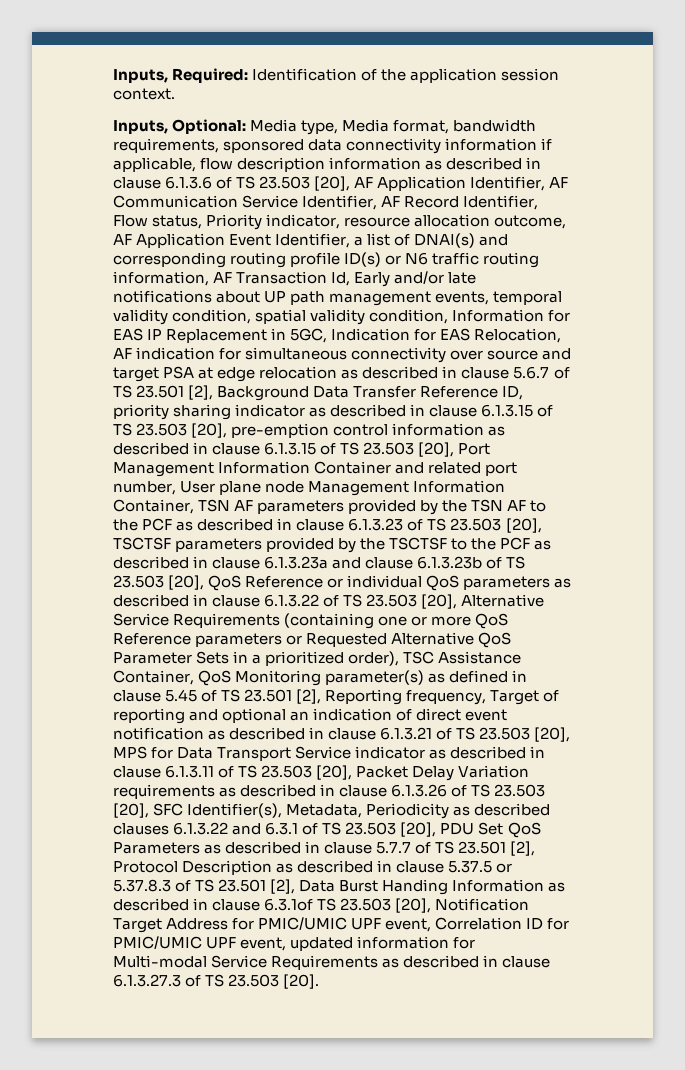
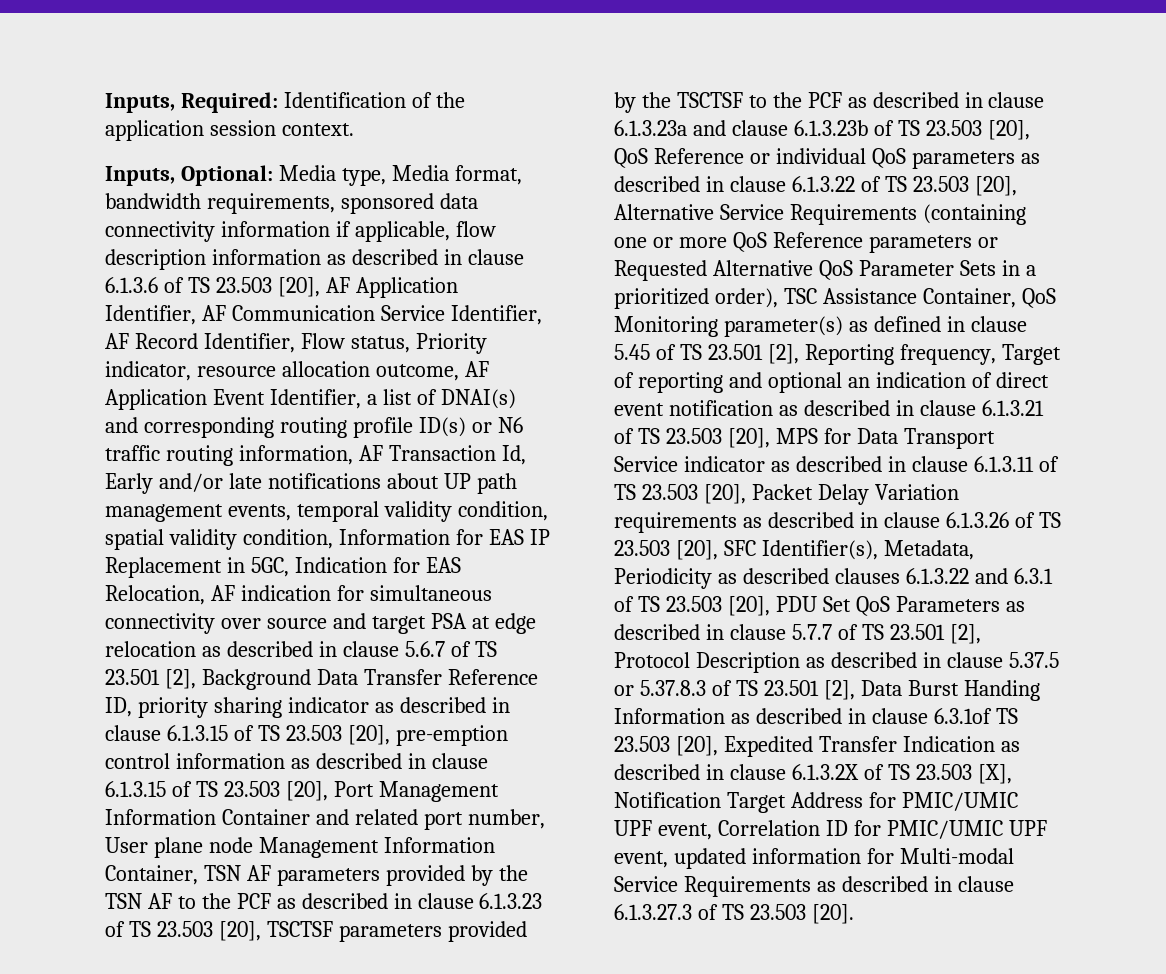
- Media type, Media format, bandwidth requirements, sponsored data connectivity information if applicable, flow description information as described in clause 6.1.3.6 of TS 23.503 [20], AF Application Identifier, AF Communication Service Identifier, AF Record Identifier, Flow status, Priority indicator, resource allocation outcome, AF Application Event Identifier, a list of DNAI(s) and corresponding routing profile ID(s) or N6 traffic routing information, AF Transaction Id, Early and/or late notifications about UP path management events, temporal validity condition, spatial validity condition, Information for EAS IP Replacement in 5GC, Indication for EAS Relocation, AF indication for simultaneous connectivity over source and target PSA at edge relocation as described in clause 5.6.7 of TS 23.501 [2], Background Data Transfer Reference ID, priority sharing indicator as described in clause 6.1.3.15 of TS 23.503 [20], pre-emption control information as described in clause 6.1.3.15 of TS 23.503 [20], Port Management Information Container and related port number, User plane node Management Information Container, TSN AF parameters provided by the TSN AF to the PCF as described in clause 6.1.3.23 of TS 23.503 [20], TSCTSF parameters provided by the TSCTSF to the PCF as described in clause 6.1.3.23a and clause 6.1.3.23b of TS 23.503 [20], QoS Reference or individual QoS parameters as described in clause 6.1.3.22 of TS 23.503 [20], Alternative Service Requirements (containing one or more QoS Reference parameters or Requested Alternative QoS Parameter Sets in a prioritized order), TSC Assistance Container, QoS Monitoring parameter(s) as defined in clause 5.45 of TS 23.501 [2], Reporting frequency, Target of reporting and optional an indication of direct event notification as described in clause 6.1.3.21 of TS 23.503 [20], MPS for Data Transport Service indicator as described in clause 6.1.3.11 of TS 23.503 [20], Packet Delay Variation requirements as described in clause 6.1.3.26 of TS 23.503 [20], SFC Identifier(s), Metadata, Periodicity as described clauses 6.1.3.22 and 6.3.1 of TS 23.503 [20], PDU Set QoS Parameters as described in clause 5.7.7 of TS 23.501 [2], Protocol Description as described in clause 5.37.5 or 5.37.8.3 of TS 23.501 [2], Data Burst Handing Information as described in clause 6.3.1of TS 23.503 [20], Notification Target Address for PMIC/UMIC UPF event, Correlation ID for PMIC/UMIC UPF event, updated information for Multi-modal Service Requirements as described in clause 6.1.3.27.3 of TS 23.503 [20].
+ Media type, Media format, bandwidth requirements, sponsored data connectivity information if applicable, flow description information as described in clause 6.1.3.6 of TS 23.503 [20], AF Application Identifier, AF Communication Service Identifier, AF Record Identifier, Flow status, Priority indicator, resource allocation outcome, AF Application Event Identifier, a list of DNAI(s) and corresponding routing profile ID(s) or N6 traffic routing information, AF Transaction Id, Early and/or late notifications about UP path management events, temporal validity condition, spatial validity condition, Information for EAS IP Replacement in 5GC, Indication for EAS Relocation, AF indication for simultaneous connectivity over source and target PSA at edge relocation as described in clause 5.6.7 of TS 23.501 [2], Background Data Transfer Reference ID, priority sharing indicator as described in clause 6.1.3.15 of TS 23.503 [20], pre-emption control information as described in clause 6.1.3.15 of TS 23.503 [20], Port Management Information Container and related port number, User plane node Management Information Container, TSN AF parameters provided by the TSN AF to the PCF as described in clause 6.1.3.23 of TS 23.503 [20], TSCTSF parameters provided by the TSCTSF to the PCF as described in clause 6.1.3.23a and clause 6.1.3.23b of TS 23.503 [20], QoS Reference or individual QoS parameters as described in clause 6.1.3.22 of TS 23.503 [20], Alternative Service Requirements (containing one or more QoS Reference parameters or Requested Alternative QoS Parameter Sets in a prioritized order), TSC Assistance Container, QoS Monitoring parameter(s) as defined in clause 5.45 of TS 23.501 [2], Reporting frequency, Target of reporting and optional an indication of direct event notification as described in clause 6.1.3.21 of TS 23.503 [20], MPS for Data Transport Service indicator as described in clause 6.1.3.11 of TS 23.503 [20], Packet Delay Variation requirements as described in clause 6.1.3.26 of TS 23.503 [20], SFC Identifier(s), Metadata, Periodicity as described clauses 6.1.3.22 and 6.3.1 of TS 23.503 [20], PDU Set QoS Parameters as described in clause 5.7.7 of TS 23.501 [2], Protocol Description as described in clause 5.37.5 or 5.37.8.3 of TS 23.501 [2], Data Burst Handing Information as described in clause 6.3.1of TS 23.503 [20], Expedited Transfer Indication as described in clause 6.1.3.2X of TS 23.503 [X], Notification Target Address for PMIC/UMIC UPF event, Correlation ID for PMIC/UMIC UPF event, updated information for Multi-modal Service Requirements as described in clause 6.1.3.27.3 of TS 23.503 [20].

